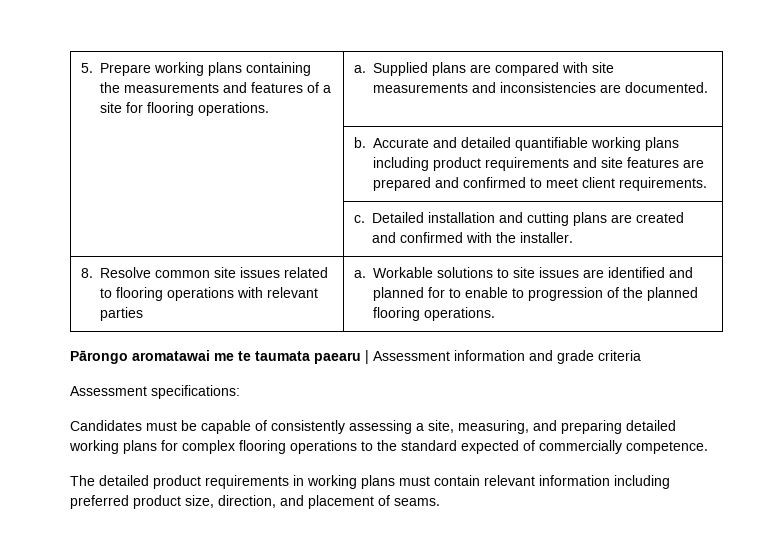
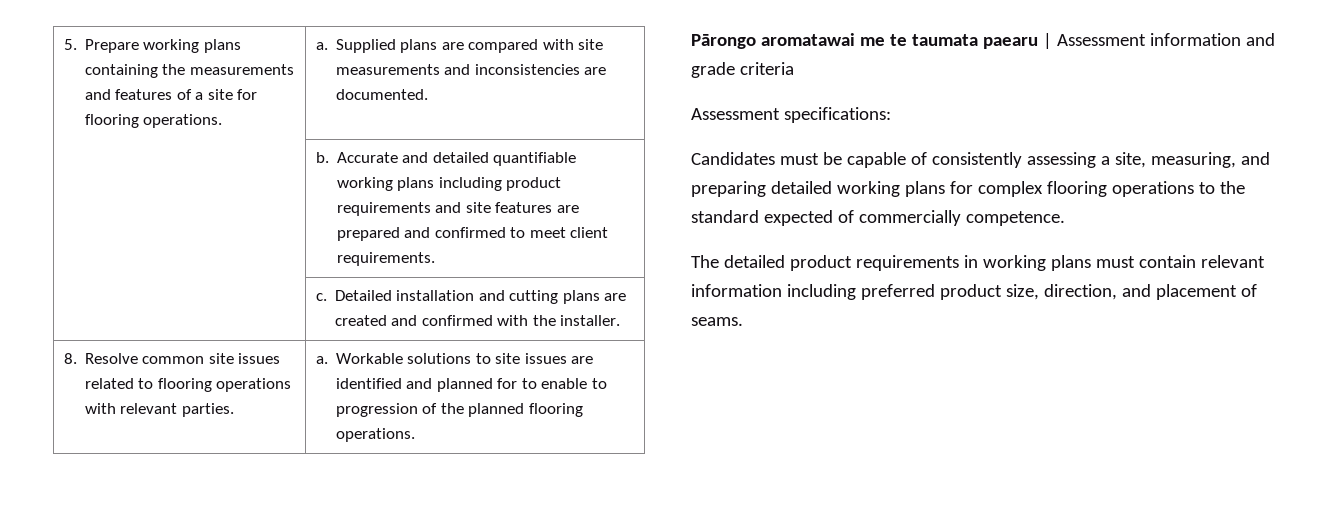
- 8. Resolve common site issues related to flooring operations with relevant parties | a. Workable solutions to site issues are identified and planned for to enable to progression of the planned flooring operations.
+ 8. Resolve common site issues related to flooring operations with relevant parties. | a. Workable solutions to site issues are identified and planned for to enable to progression of the planned flooring operations.

